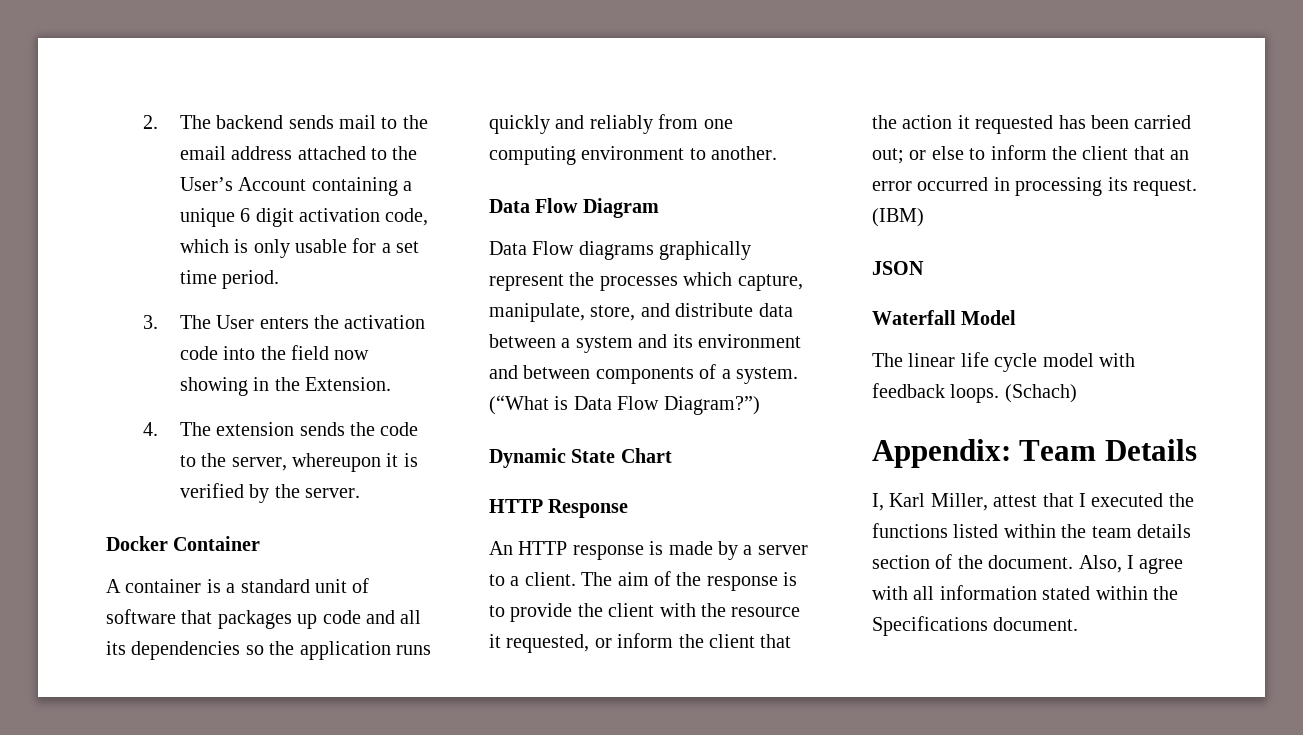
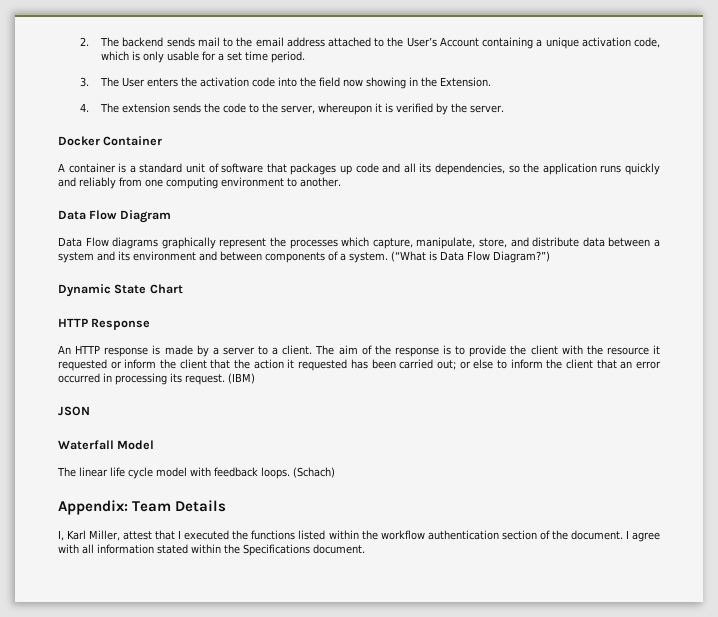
- 2. The backend sends mail to the email address attached to the User’s Account containing a unique 6 digit activation code, which is only usable for a set time period.
+ 2. The backend sends mail to the email address attached to the User’s Account containing a unique activation code, which is only usable for a set time period.
- A container is a standard unit of software that packages up code and all its dependencies so the application runs quickly and reliably from one computing environment to another.
+ A container is a standard unit of software that packages up code and all its dependencies, so the application runs quickly and reliably from one computing environment to another.
- The aim of the response is to provide the client with the resource it requested, or inform the client that the action it requested has been carried out; or else to inform the client that an error occurred in processing its request.
+ The aim of the response is to provide the client with the resource it requested or inform the client that the action it requested has been carried out; or else to inform the client that an error occurred in processing its request.
- I, Karl Miller, attest that I executed the functions listed within the team details section of the document.
+ I, Karl Miller, attest that I executed the functions listed within the workflow authentication section of the document.
- Also, I agree with all information stated within the Specifications document.
+ I agree with all information stated within the Specifications document.

